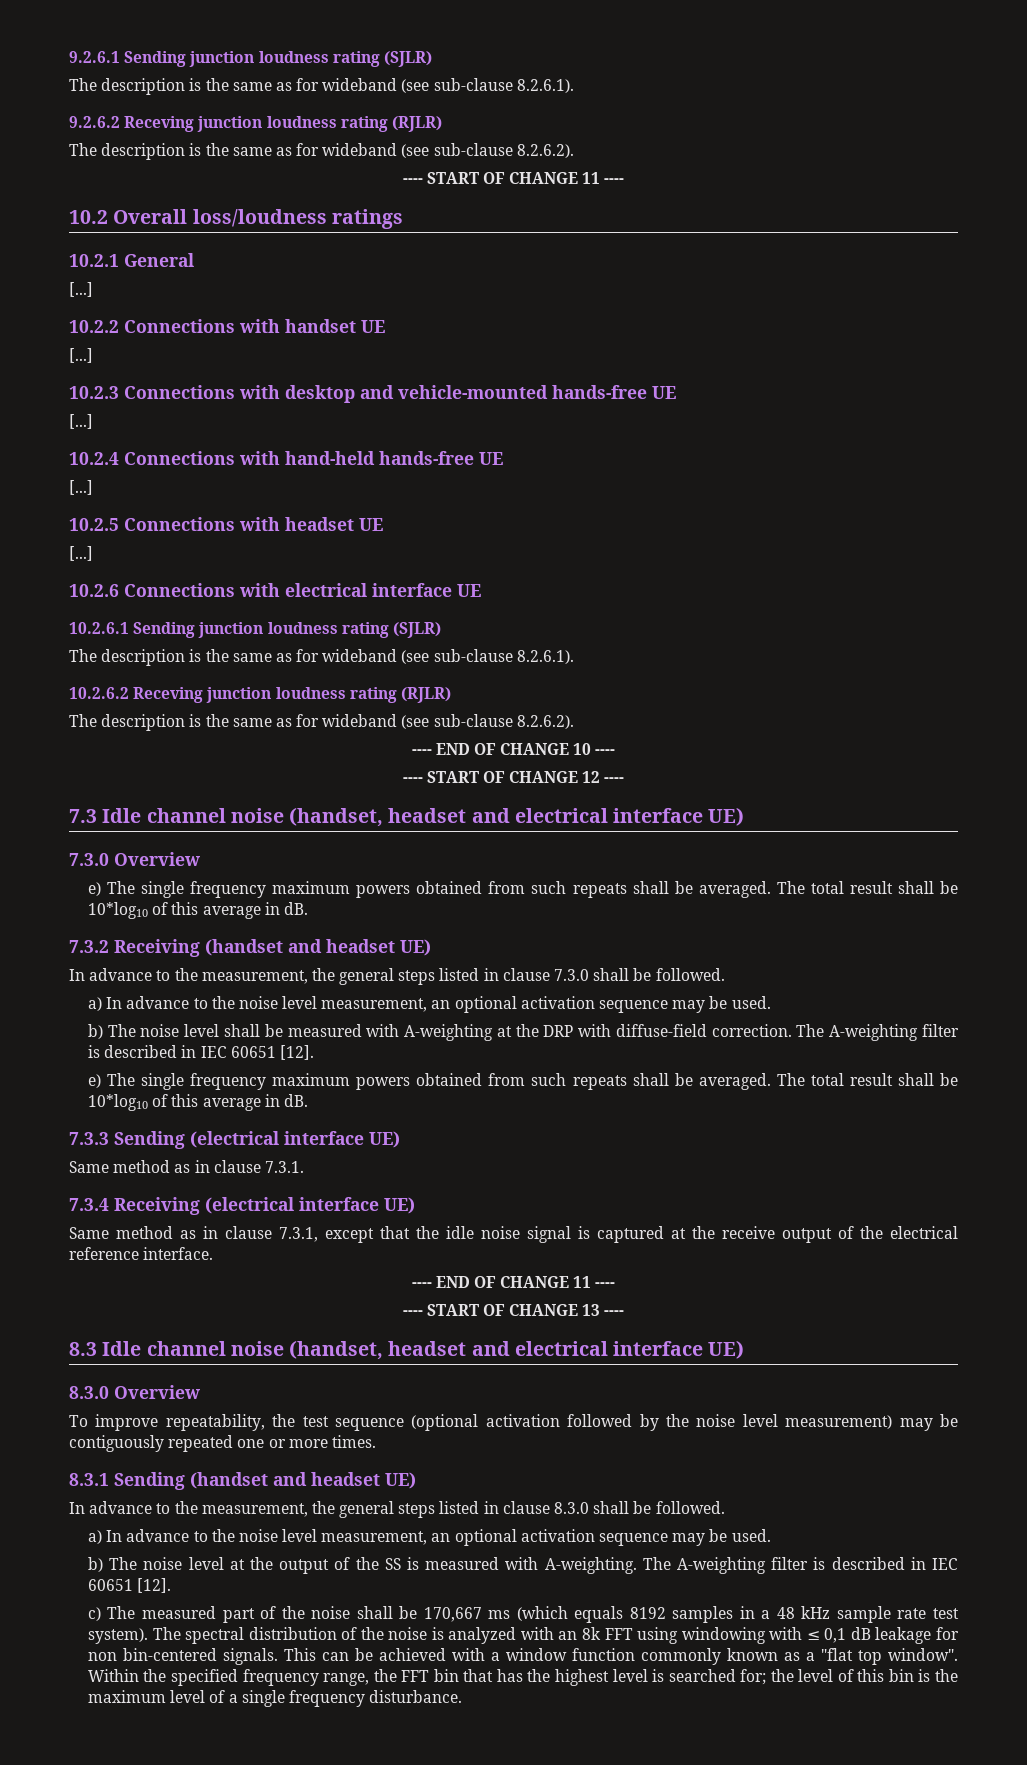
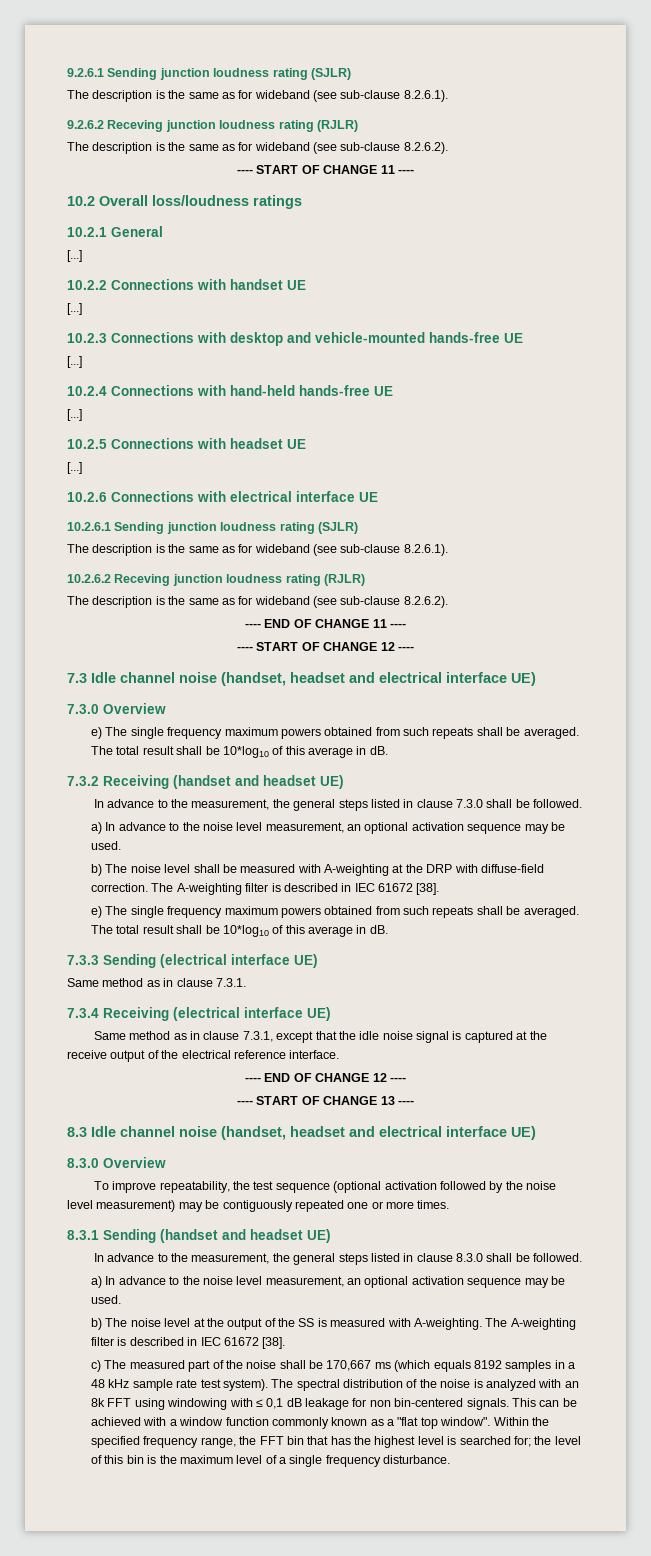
- ---- END OF CHANGE 10 ----
+ ---- END OF CHANGE 11 ----
- b) The noise level shall be measured with A-weighting at the DRP with diffuse-field correction. The A-weighting filter is described in IEC 60651 [12].
+ b) The noise level shall be measured with A-weighting at the DRP with diffuse-field correction. The A-weighting filter is described in IEC 61672 [38].
- ---- END OF CHANGE 11 ----
+ ---- END OF CHANGE 12 ----
- b) The noise level at the output of the SS is measured with A-weighting. The A-weighting filter is described in IEC 60651 [12].
+ b) The noise level at the output of the SS is measured with A-weighting. The A-weighting filter is described in IEC 61672 [38].

